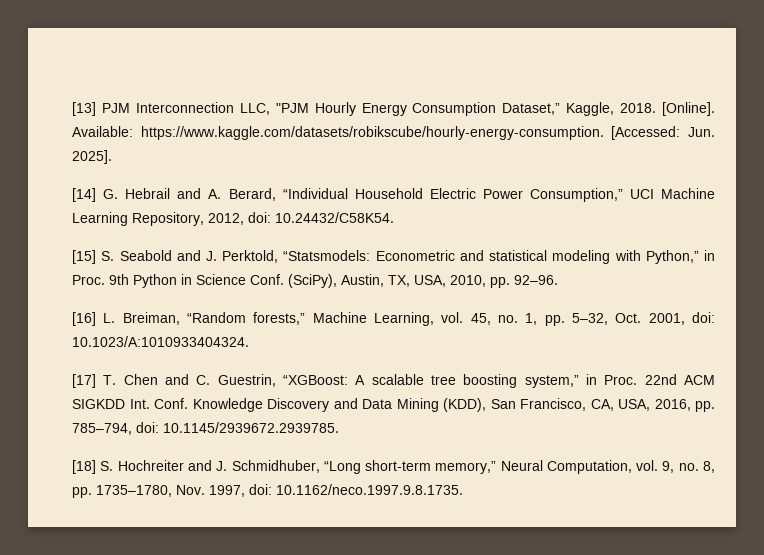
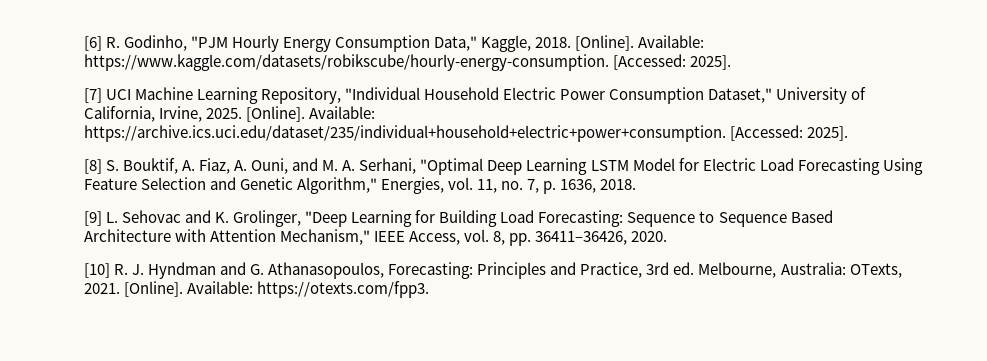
- [13] PJM Interconnection LLC, "PJM Hourly Energy Consumption Dataset,” Kaggle, 2018.
+ [6] R. Godinho, "PJM Hourly Energy Consumption Data," Kaggle, 2018.
- Available: https://www.kaggle.com/datasets/robikscube/hourly-energy-consumption. [Accessed: Jun. 2025].
- [14] G. Hebrail and A. Berard, “Individual Household Electric Power Consumption,” UCI Machine Learning Repository, 2012, doi: 10.24432/C58K54.
- [15] S. Seabold and J. Perktold, “Statsmodels: Econometric and statistical modeling with Python,” in Proc. 9th Python in Science Conf. (SciPy), Austin, TX, USA, 2010, pp. 92–96.
- [16] L. Breiman, “Random forests,” Machine Learning, vol. 45, no. 1, pp. 5–32, Oct. 2001, doi: 10.1023/A:1010933404324.
- [17] T. Chen and C. Guestrin, “XGBoost: A scalable tree boosting system,” in Proc. 22nd ACM SIGKDD Int. Conf. Knowledge Discovery and Data Mining (KDD), San Francisco, CA, USA, 2016, pp. 785–794, doi: 10.1145/2939672.2939785.
- [18] S. Hochreiter and J. Schmidhuber, “Long short-term memory,” Neural Computation, vol. 9, no. 8, pp. 1735–1780, Nov. 1997, doi: 10.1162/neco.1997.9.8.1735.
+ Available: https://www.kaggle.com/datasets/robikscube/hourly-energy-consumption. [Accessed: 2025].
+ [7] UCI Machine Learning Repository, "Individual Household Electric Power Consumption Dataset," University of California, Irvine, 2025. [Online]. Available: https://archive.ics.uci.edu/dataset/235/individual+household+electric+power+consumption. [Accessed: 2025].
+ [8] S. Bouktif, A. Fiaz, A. Ouni, and M. A. Serhani, "Optimal Deep Learning LSTM Model for Electric Load Forecasting Using Feature Selection and Genetic Algorithm," Energies, vol. 11, no. 7, p. 1636, 2018.
+ [9] L. Sehovac and K. Grolinger, "Deep Learning for Building Load Forecasting: Sequence to Sequence Based Architecture with Attention Mechanism," IEEE Access, vol. 8, pp. 36411–36426, 2020.
+ [10] R. J. Hyndman and G. Athanasopoulos, Forecasting: Principles and Practice, 3rd ed. Melbourne, Australia: OTexts, 2021. [Online]. Available: https://otexts.com/fpp3.

